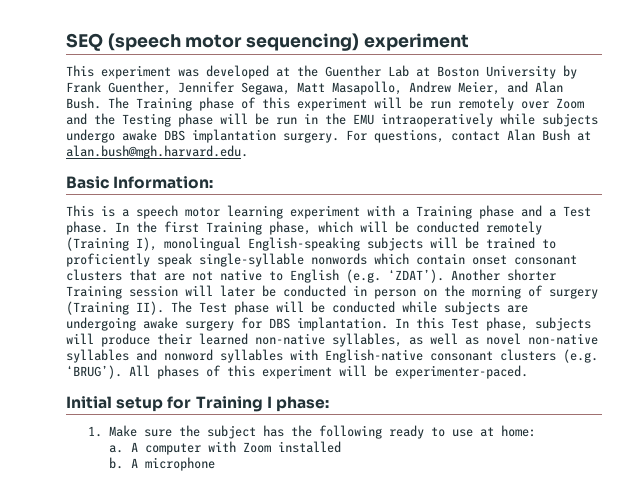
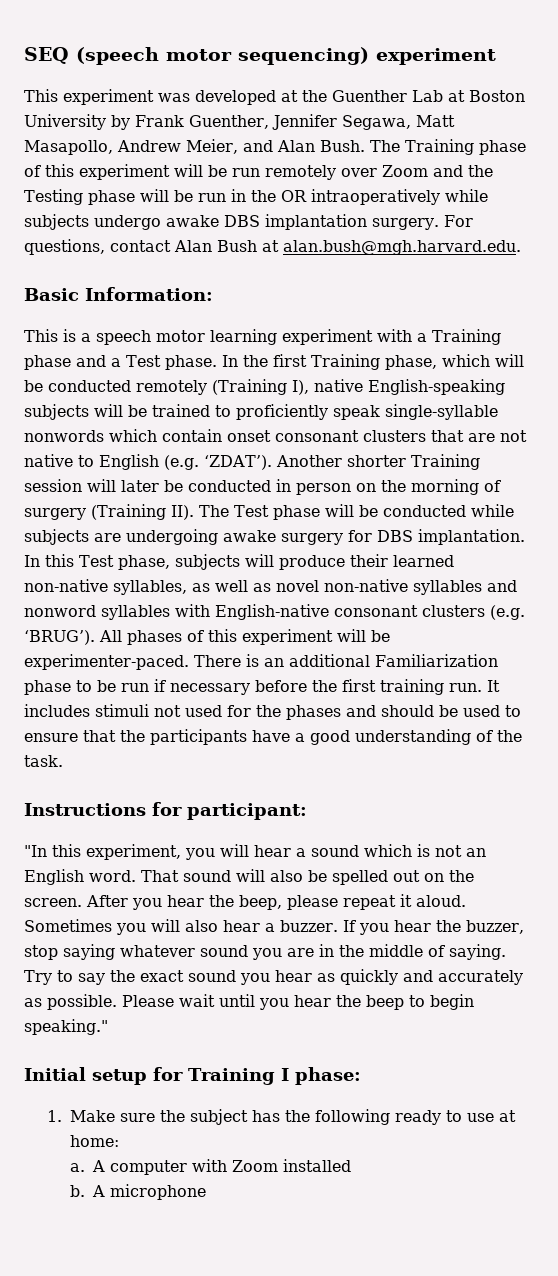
- The Training phase of this experiment will be run remotely over Zoom and the Testing phase will be run in the EMU intraoperatively while subjects undergo awake DBS implantation surgery.
+ The Training phase of this experiment will be run remotely over Zoom and the Testing phase will be run in the OR intraoperatively while subjects undergo awake DBS implantation surgery.
- In the first Training phase, which will be conducted remotely (Training I), monolingual English-speaking subjects will be trained to proficiently speak single-syllable nonwords which contain onset consonant clusters that are not native to English (e.g. ‘ZDAT’).
+ In the first Training phase, which will be conducted remotely (Training I), native English-speaking subjects will be trained to proficiently speak single-syllable nonwords which contain onset consonant clusters that are not native to English (e.g. ‘ZDAT’).
+ There is an additional Familiarization phase to be run if necessary before the first training run. It includes stimuli not used for the phases and should be used to ensure that the participants have a good understanding of the task.
+ Instructions for participant:
+ "In this experiment, you will hear a sound which is not an English word. That sound will also be spelled out on the screen. After you hear the beep, please repeat it aloud. Sometimes you will also hear a buzzer. If you hear the buzzer, stop saying whatever sound you are in the middle of saying. Try to say the exact sound you hear as quickly and accurately as possible. Please wait until you hear the beep to begin speaking."

